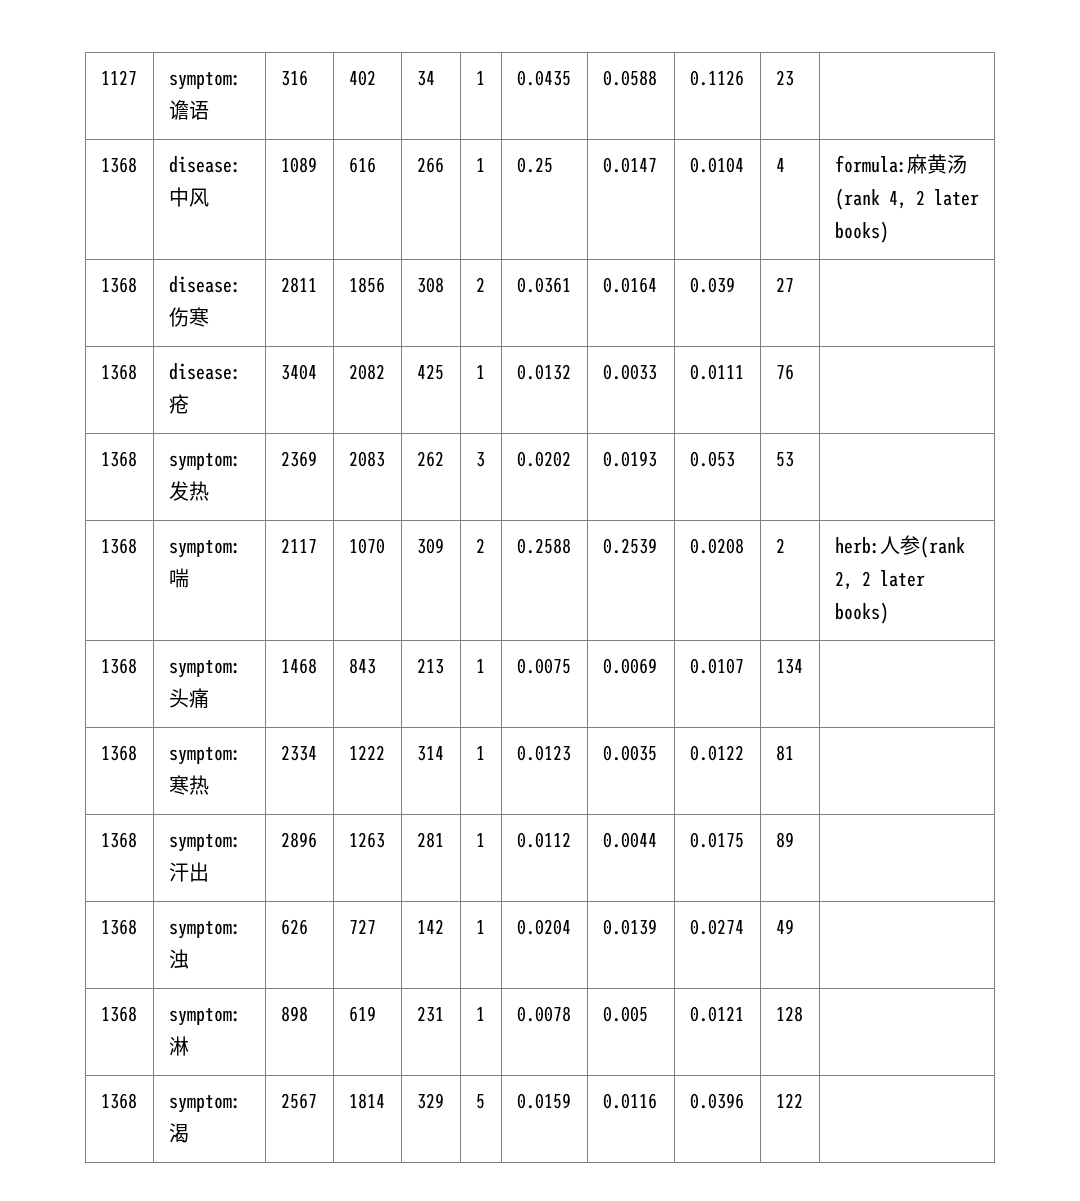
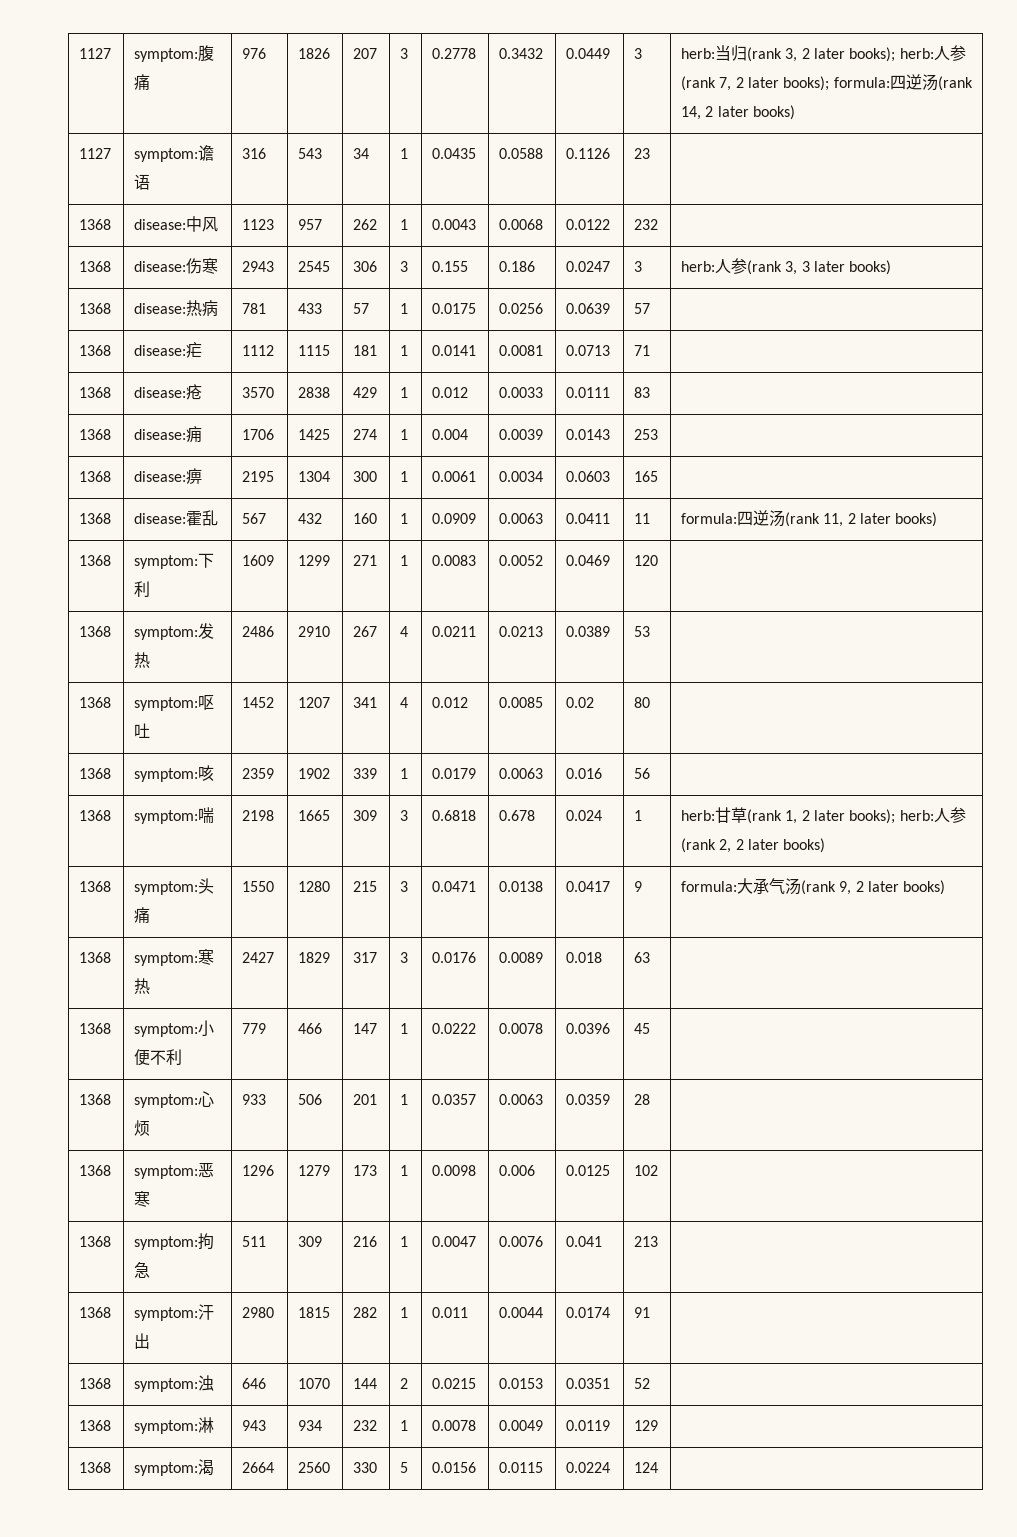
- 1127 | symptom:谵语 | 316 | 402 | 34 | 1 | 0.0435 | 0.0588 | 0.1126 | 23 |
+ 1127 | symptom:腹痛 | 976 | 1826 | 207 | 3 | 0.2778 | 0.3432 | 0.0449 | 3 | herb:当归(rank 3, 2 later books); herb:人参(rank 7, 2 later books); formula:四逆汤(rank 14, 2 later books)
+ 1127 | symptom:谵语 | 316 | 543 | 34 | 1 | 0.0435 | 0.0588 | 0.1126 | 23 |
- 1368 | disease:中风 | 1089 | 616 | 266 | 1 | 0.25 | 0.0147 | 0.0104 | 4 | formula:麻黄汤(rank 4, 2 later books)
- 1368 | disease:伤寒 | 2811 | 1856 | 308 | 2 | 0.0361 | 0.0164 | 0.039 | 27 |
+ 1368 | disease:中风 | 1123 | 957 | 262 | 1 | 0.0043 | 0.0068 | 0.0122 | 232 |
+ 1368 | disease:伤寒 | 2943 | 2545 | 306 | 3 | 0.155 | 0.186 | 0.0247 | 3 | herb:人参(rank 3, 3 later books)
+ 1368 | disease:热病 | 781 | 433 | 57 | 1 | 0.0175 | 0.0256 | 0.0639 | 57 |
+ 1368 | disease:疟 | 1112 | 1115 | 181 | 1 | 0.0141 | 0.0081 | 0.0713 | 71 |
- 1368 | disease:疮 | 3404 | 2082 | 425 | 1 | 0.0132 | 0.0033 | 0.0111 | 76 |
- 1368 | symptom:发热 | 2369 | 2083 | 262 | 3 | 0.0202 | 0.0193 | 0.053 | 53 |
+ 1368 | disease:疮 | 3570 | 2838 | 429 | 1 | 0.012 | 0.0033 | 0.0111 | 83 |
+ 1368 | disease:痈 | 1706 | 1425 | 274 | 1 | 0.004 | 0.0039 | 0.0143 | 253 |
+ 1368 | disease:痹 | 2195 | 1304 | 300 | 1 | 0.0061 | 0.0034 | 0.0603 | 165 |
+ 1368 | disease:霍乱 | 567 | 432 | 160 | 1 | 0.0909 | 0.0063 | 0.0411 | 11 | formula:四逆汤(rank 11, 2 later books)
+ 1368 | symptom:下利 | 1609 | 1299 | 271 | 1 | 0.0083 | 0.0052 | 0.0469 | 120 |
+ 1368 | symptom:发热 | 2486 | 2910 | 267 | 4 | 0.0211 | 0.0213 | 0.0389 | 53 |
+ 1368 | symptom:呕吐 | 1452 | 1207 | 341 | 4 | 0.012 | 0.0085 | 0.02 | 80 |
+ 1368 | symptom:咳 | 2359 | 1902 | 339 | 1 | 0.0179 | 0.0063 | 0.016 | 56 |
- 1368 | symptom:喘 | 2117 | 1070 | 309 | 2 | 0.2588 | 0.2539 | 0.0208 | 2 | herb:人参(rank 2, 2 later books)
+ 1368 | symptom:喘 | 2198 | 1665 | 309 | 3 | 0.6818 | 0.678 | 0.024 | 1 | herb:甘草(rank 1, 2 later books); herb:人参(rank 2, 2 later books)
- 1368 | symptom:头痛 | 1468 | 843 | 213 | 1 | 0.0075 | 0.0069 | 0.0107 | 134 |
- 1368 | symptom:寒热 | 2334 | 1222 | 314 | 1 | 0.0123 | 0.0035 | 0.0122 | 81 |
+ 1368 | symptom:头痛 | 1550 | 1280 | 215 | 3 | 0.0471 | 0.0138 | 0.0417 | 9 | formula:大承气汤(rank 9, 2 later books)
+ 1368 | symptom:寒热 | 2427 | 1829 | 317 | 3 | 0.0176 | 0.0089 | 0.018 | 63 |
+ 1368 | symptom:小便不利 | 779 | 466 | 147 | 1 | 0.0222 | 0.0078 | 0.0396 | 45 |
+ 1368 | symptom:心烦 | 933 | 506 | 201 | 1 | 0.0357 | 0.0063 | 0.0359 | 28 |
+ 1368 | symptom:恶寒 | 1296 | 1279 | 173 | 1 | 0.0098 | 0.006 | 0.0125 | 102 |
+ 1368 | symptom:拘急 | 511 | 309 | 216 | 1 | 0.0047 | 0.0076 | 0.041 | 213 |
- 1368 | symptom:汗出 | 2896 | 1263 | 281 | 1 | 0.0112 | 0.0044 | 0.0175 | 89 |
+ 1368 | symptom:汗出 | 2980 | 1815 | 282 | 1 | 0.011 | 0.0044 | 0.0174 | 91 |
- 1368 | symptom:浊 | 626 | 727 | 142 | 1 | 0.0204 | 0.0139 | 0.0274 | 49 |
+ 1368 | symptom:浊 | 646 | 1070 | 144 | 2 | 0.0215 | 0.0153 | 0.0351 | 52 |
- 1368 | symptom:淋 | 898 | 619 | 231 | 1 | 0.0078 | 0.005 | 0.0121 | 128 |
+ 1368 | symptom:淋 | 943 | 934 | 232 | 1 | 0.0078 | 0.0049 | 0.0119 | 129 |
- 1368 | symptom:渴 | 2567 | 1814 | 329 | 5 | 0.0159 | 0.0116 | 0.0396 | 122 |
+ 1368 | symptom:渴 | 2664 | 2560 | 330 | 5 | 0.0156 | 0.0115 | 0.0224 | 124 |

